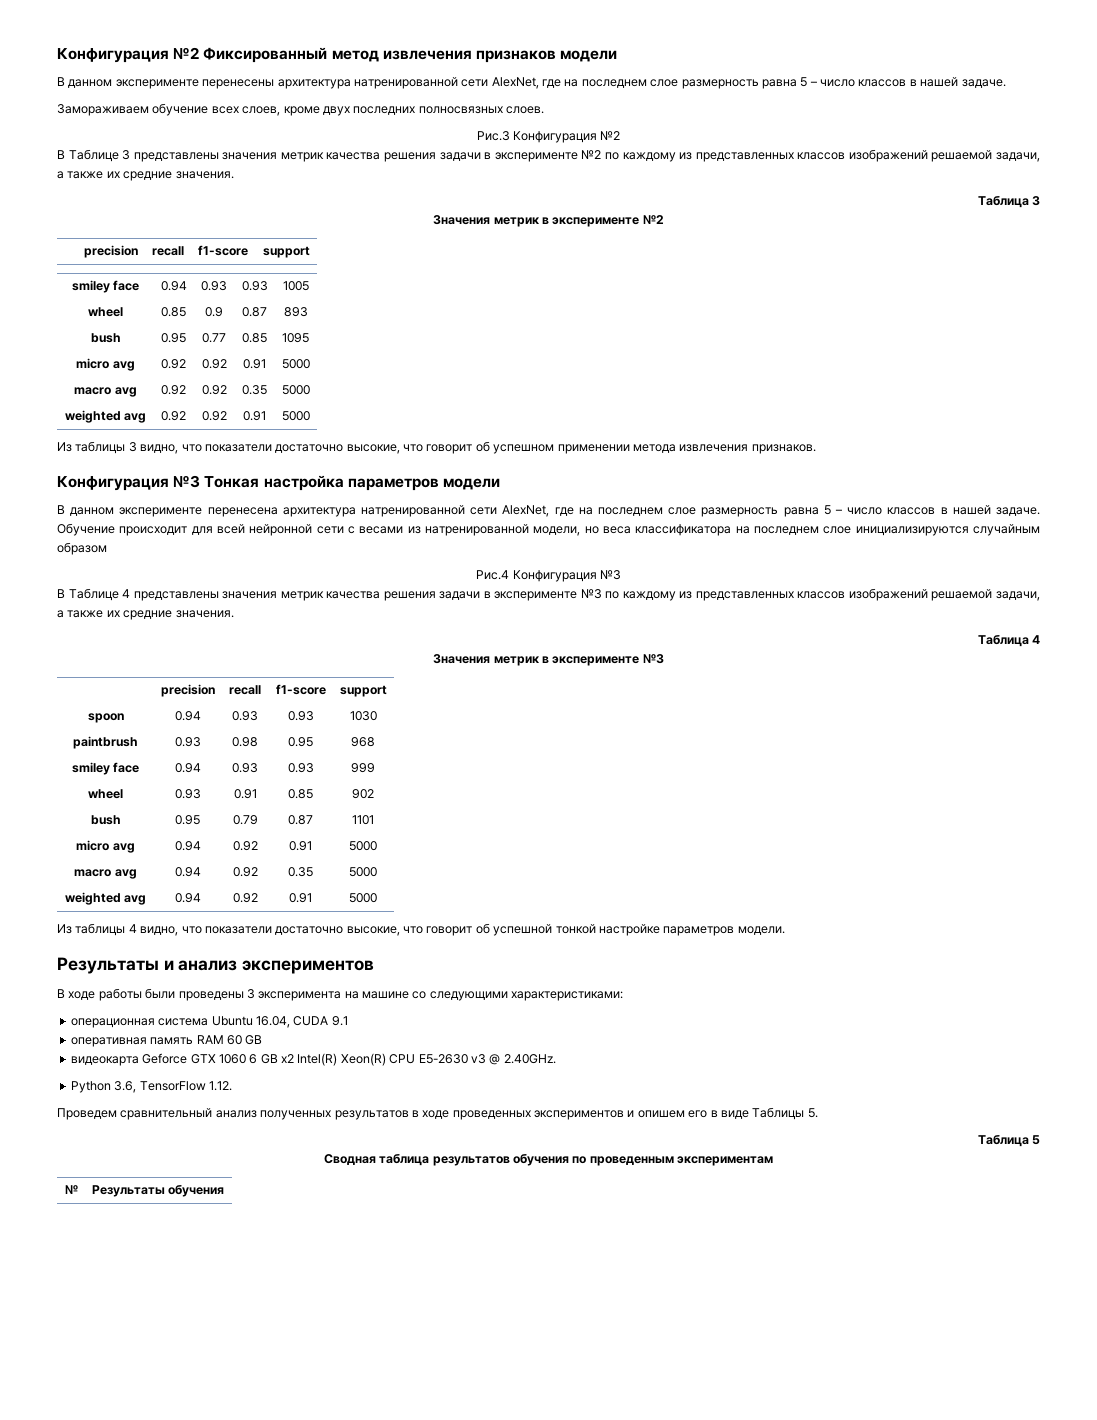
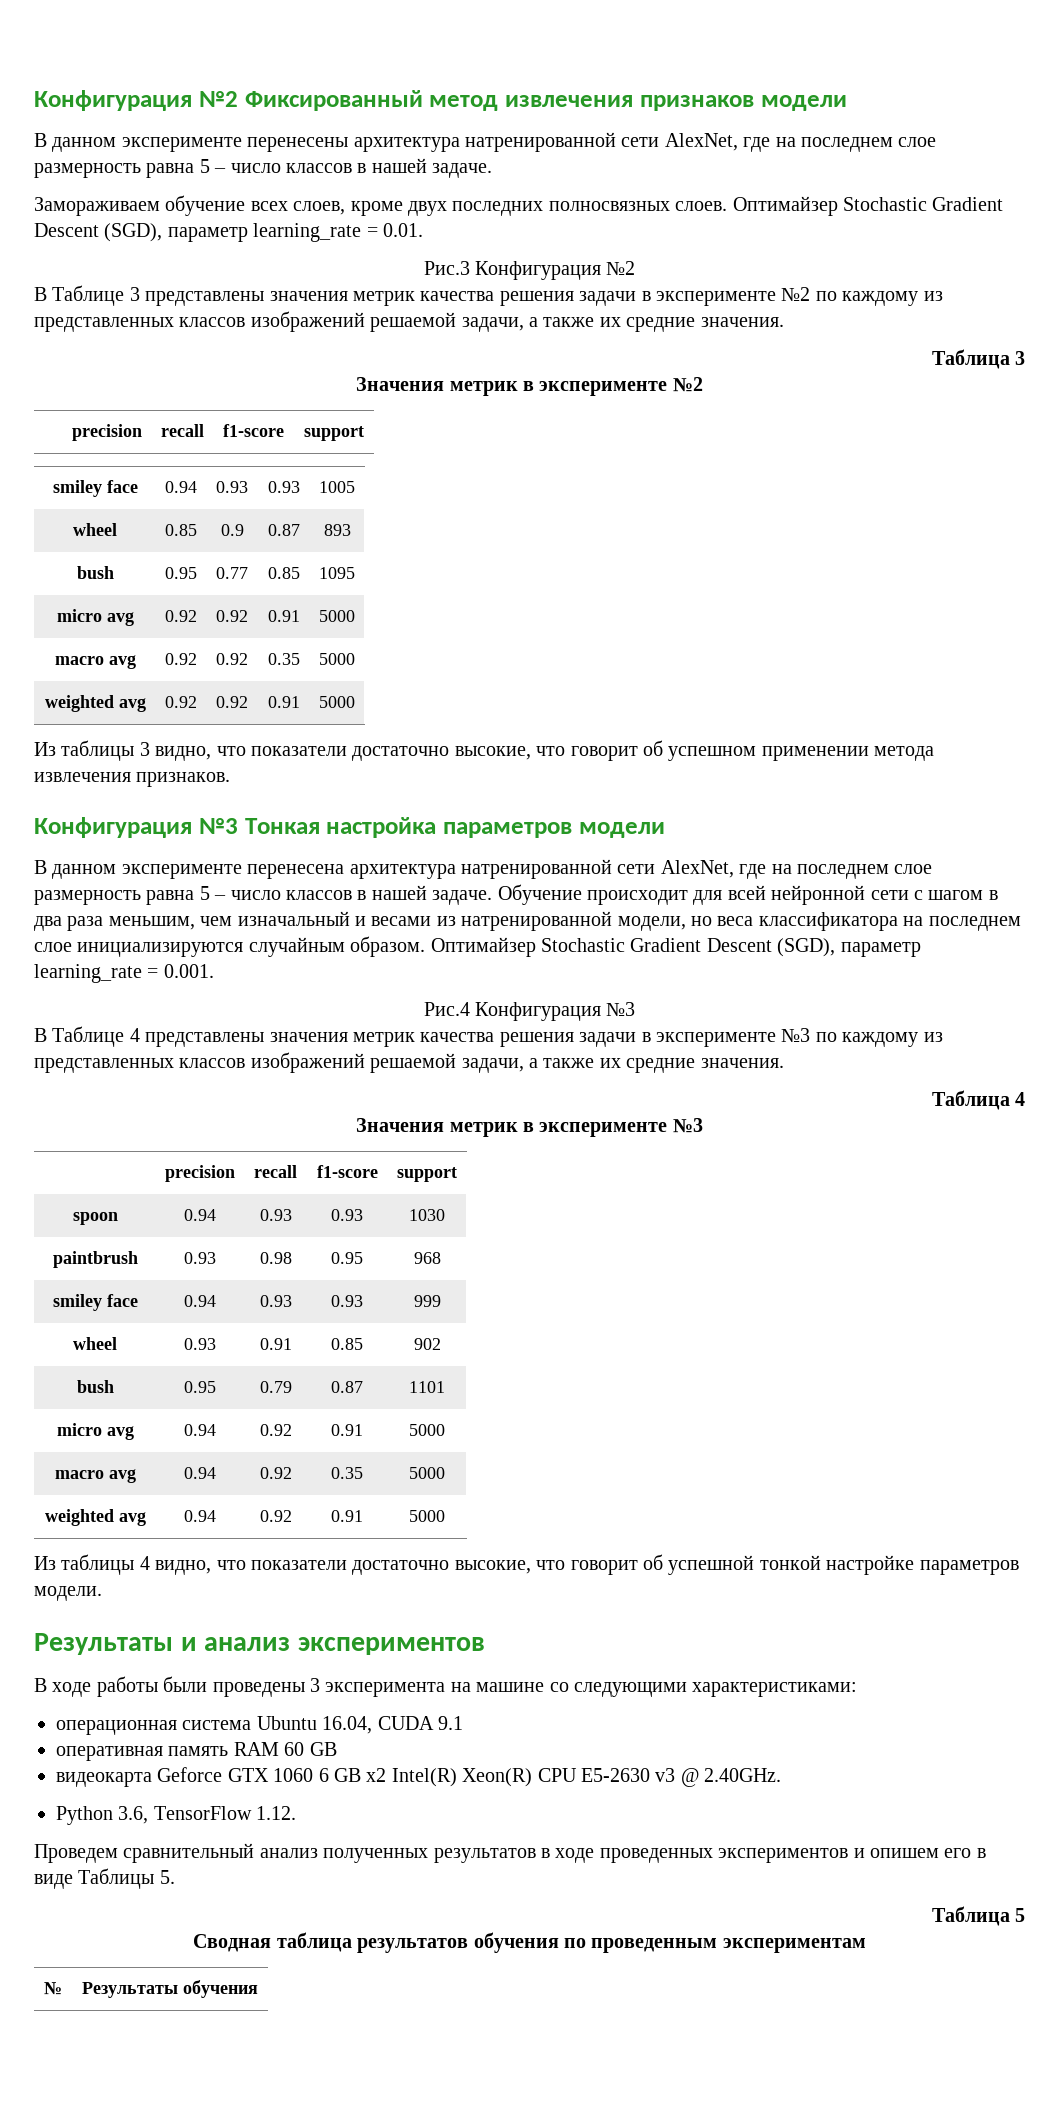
+ Оптимайзер Stochastic Gradient Descent (SGD), параметр learning_rate = 0.01.
- Обучение происходит для всей нейронной сети c весами из натренированной модели, но веса классификатора на последнем слое инициализируются случайным образом
+ Обучение происходит для всей нейронной сети c шагом в два раза меньшим, чем изначальный и весами из натренированной модели, но веса классификатора на последнем слое инициализируются случайным образом. Оптимайзер Stochastic Gradient Descent (SGD), параметр learning_rate = 0.001.

